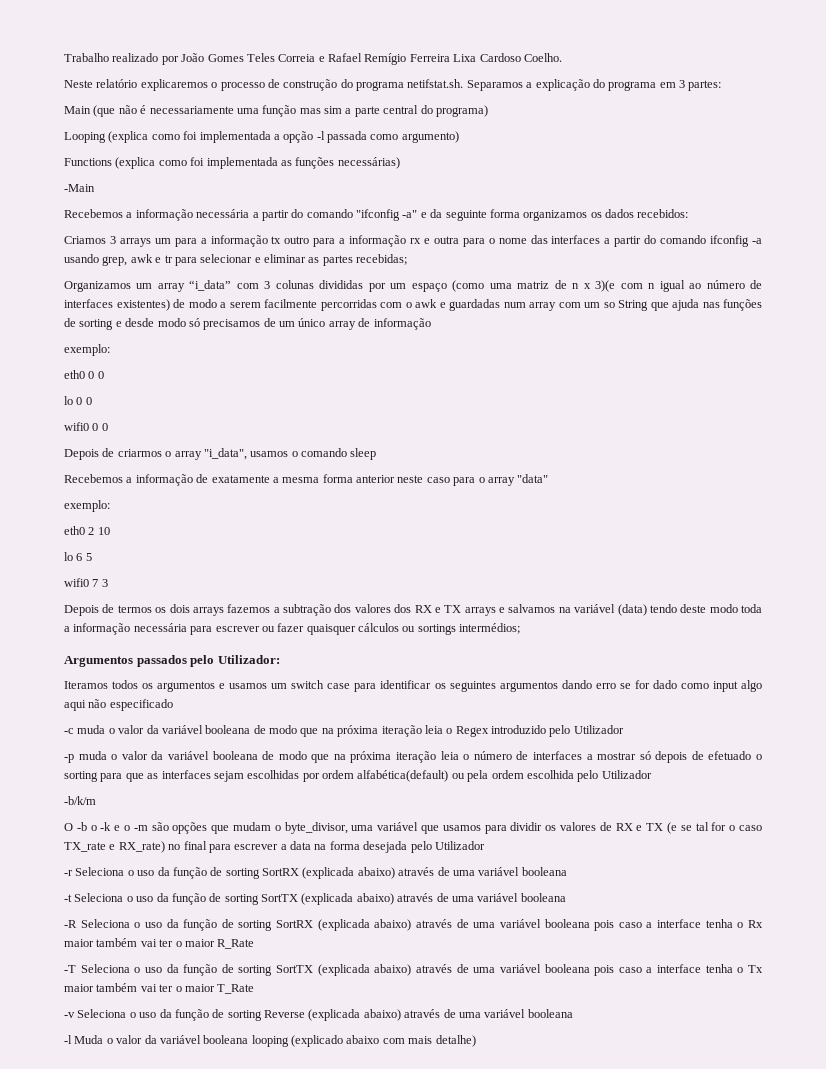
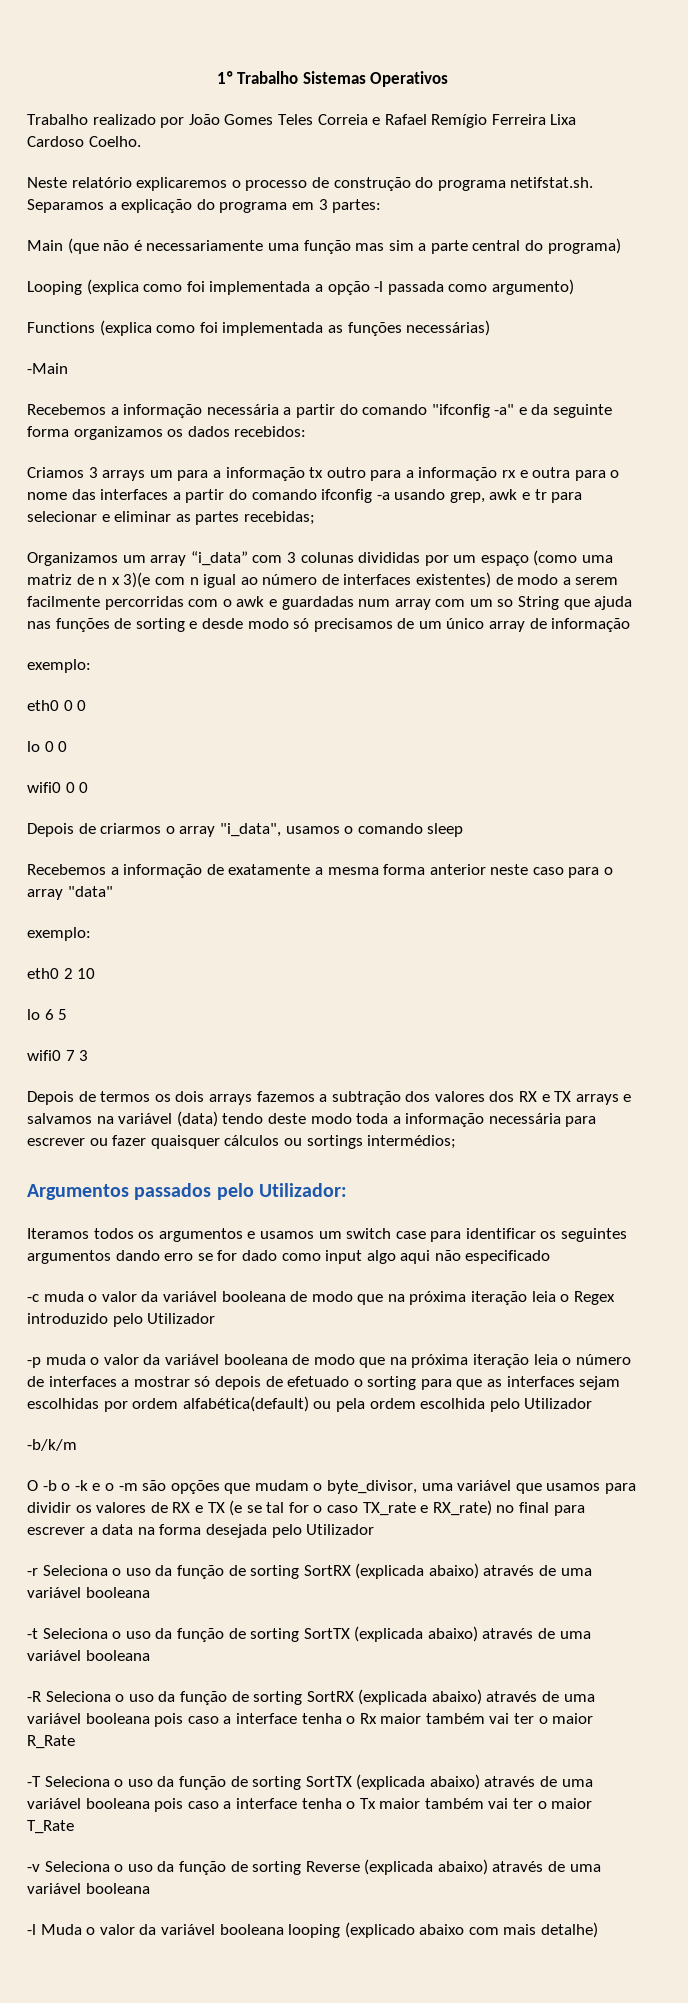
+ 1º Trabalho Sistemas Operativos

